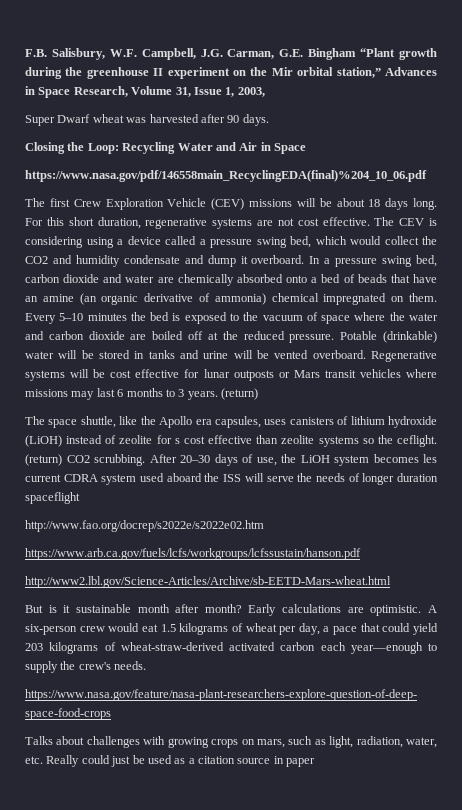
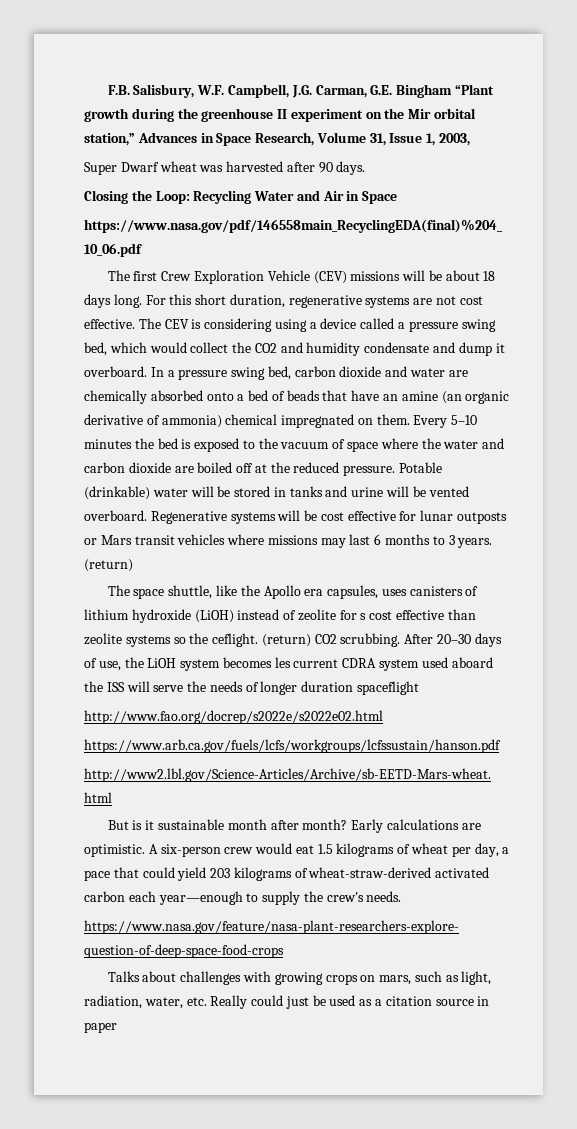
- http://www.fao.org/docrep/s2022e/s2022e02.htm
+ http://www.fao.org/docrep/s2022e/s2022e02.html

